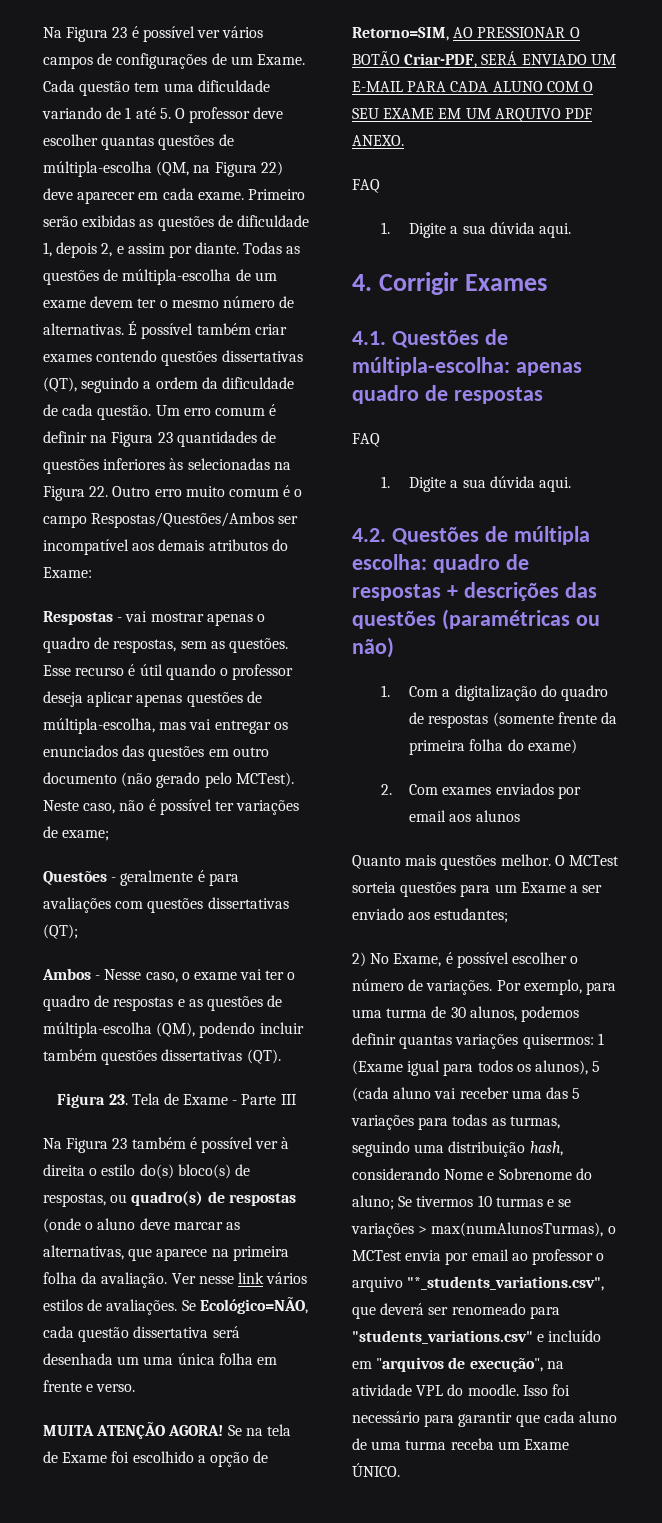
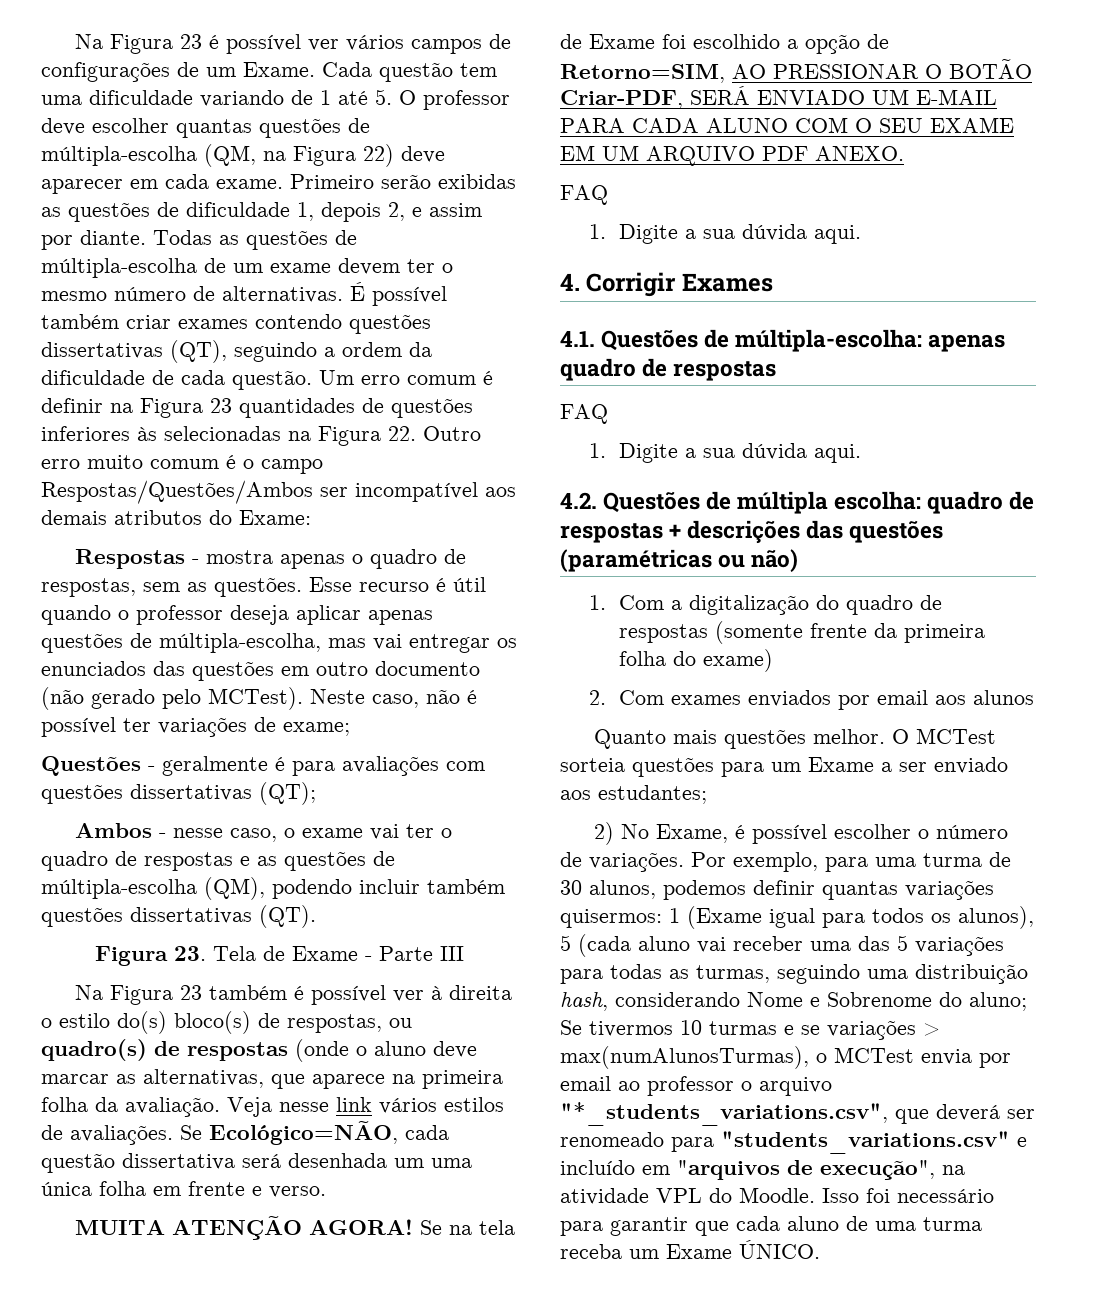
- Respostas - vai mostrar apenas o quadro de respostas, sem as questões.
+ Respostas - mostra apenas o quadro de respostas, sem as questões.
- Ambos - Nesse caso, o exame vai ter o quadro de respostas e as questões de múltipla-escolha (QM), podendo incluir também questões dissertativas (QT).
+ Ambos - nesse caso, o exame vai ter o quadro de respostas e as questões de múltipla-escolha (QM), podendo incluir também questões dissertativas (QT).
- Ver nesse link vários estilos de avaliações.
+ Veja nesse link vários estilos de avaliações.
- Se tivermos 10 turmas e se variações > max(numAlunosTurmas), o MCTest envia por email ao professor o arquivo "*_students_variations.csv", que deverá ser renomeado para "students_variations.csv" e incluído em "arquivos de execução", na atividade VPL do moodle.
+ Se tivermos 10 turmas e se variações > max(numAlunosTurmas), o MCTest envia por email ao professor o arquivo "*_students_variations.csv", que deverá ser renomeado para "students_variations.csv" e incluído em "arquivos de execução", na atividade VPL do Moodle.

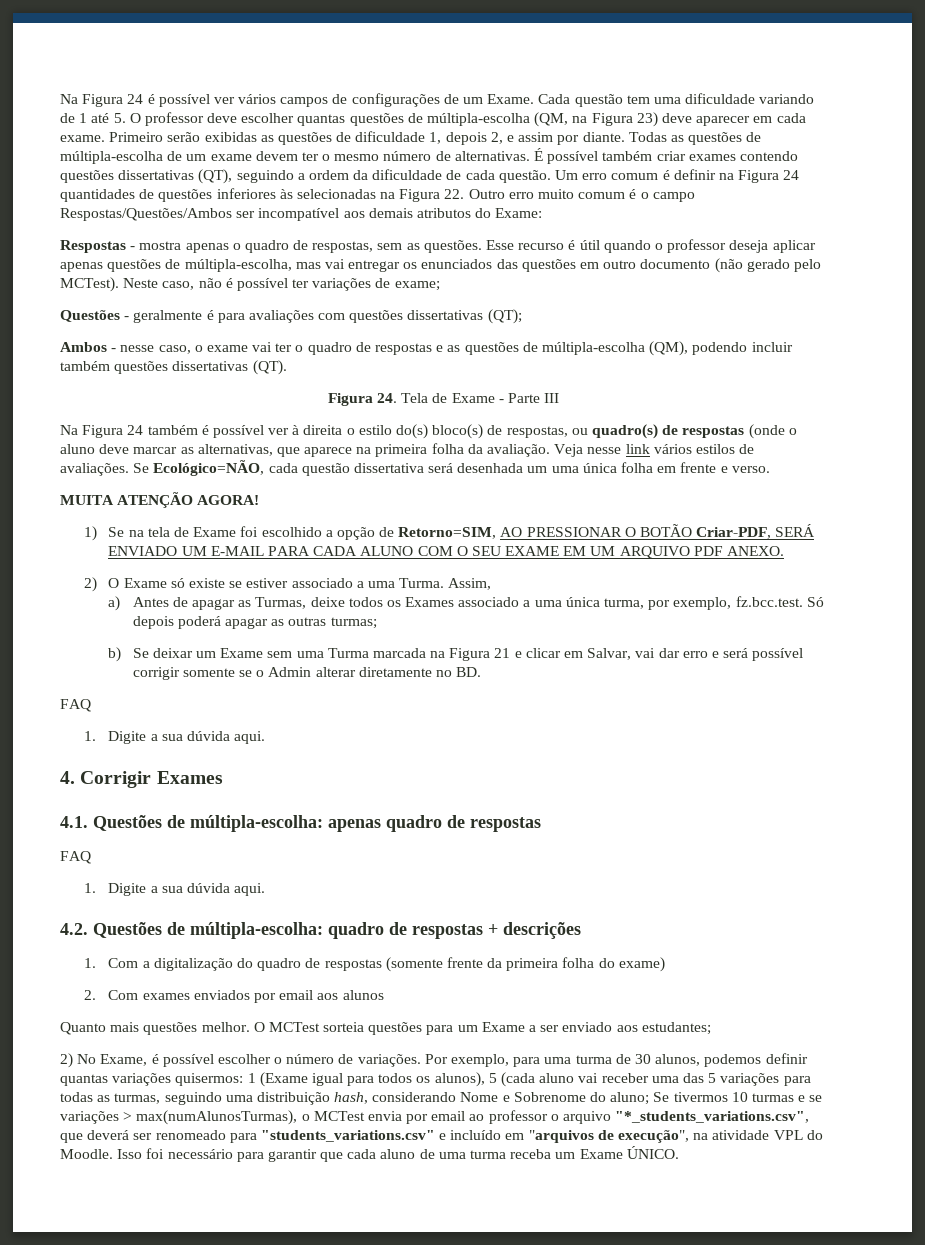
- Na Figura 23 é possível ver vários campos de configurações de um Exame.
+ Na Figura 24 é possível ver vários campos de configurações de um Exame.
- Cada questão tem uma dificuldade variando de 1 até 5. O professor deve escolher quantas questões de múltipla-escolha (QM, na Figura 22) deve aparecer em cada exame.
+ Cada questão tem uma dificuldade variando de 1 até 5. O professor deve escolher quantas questões de múltipla-escolha (QM, na Figura 23) deve aparecer em cada exame.
- Um erro comum é definir na Figura 23 quantidades de questões inferiores às selecionadas na Figura 22. Outro erro muito comum é o campo Respostas/Questões/Ambos ser incompatível aos demais atributos do Exame:
+ Um erro comum é definir na Figura 24 quantidades de questões inferiores às selecionadas na Figura 22. Outro erro muito comum é o campo Respostas/Questões/Ambos ser incompatível aos demais atributos do Exame:
- Figura 23. Tela de Exame - Parte III
+ Figura 24. Tela de Exame - Parte III
- Na Figura 23 também é possível ver à direita o estilo do(s) bloco(s) de respostas, ou quadro(s) de respostas (onde o aluno deve marcar as alternativas, que aparece na primeira folha da avaliação.
+ Na Figura 24 também é possível ver à direita o estilo do(s) bloco(s) de respostas, ou quadro(s) de respostas (onde o aluno deve marcar as alternativas, que aparece na primeira folha da avaliação.
- MUITA ATENÇÃO AGORA! Se na tela de Exame foi escolhido a opção de Retorno=SIM, AO PRESSIONAR O BOTÃO Criar-PDF, SERÁ ENVIADO UM E-MAIL PARA CADA ALUNO COM O SEU EXAME EM UM ARQUIVO PDF ANEXO.
+ MUITA ATENÇÃO AGORA!
+ 1) Se na tela de Exame foi escolhido a opção de Retorno=SIM, AO PRESSIONAR O BOTÃO Criar-PDF, SERÁ ENVIADO UM E-MAIL PARA CADA ALUNO COM O SEU EXAME EM UM ARQUIVO PDF ANEXO.
+ 2) O Exame só existe se estiver associado a uma Turma. Assim,
+ a) Antes de apagar as Turmas, deixe todos os Exames associado a uma única turma, por exemplo, fz.bcc.test. Só depois poderá apagar as outras turmas;
+ b) Se deixar um Exame sem uma Turma marcada na Figura 21 e clicar em Salvar, vai dar erro e será possível corrigir somente se o Admin alterar diretamente no BD.
- 4.2. Questões de múltipla escolha: quadro de respostas + descrições das questões (paramétricas ou não)
+ 4.2. Questões de múltipla-escolha: quadro de respostas + descrições

